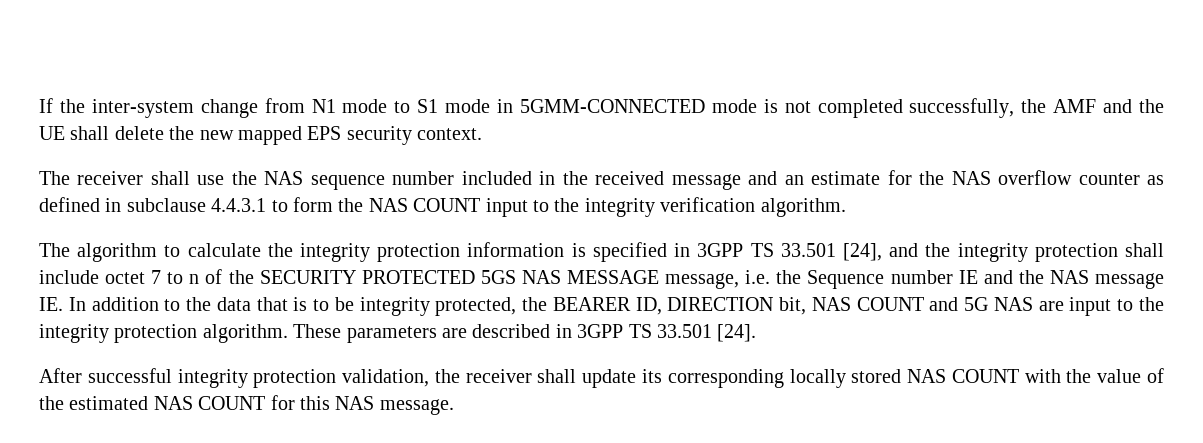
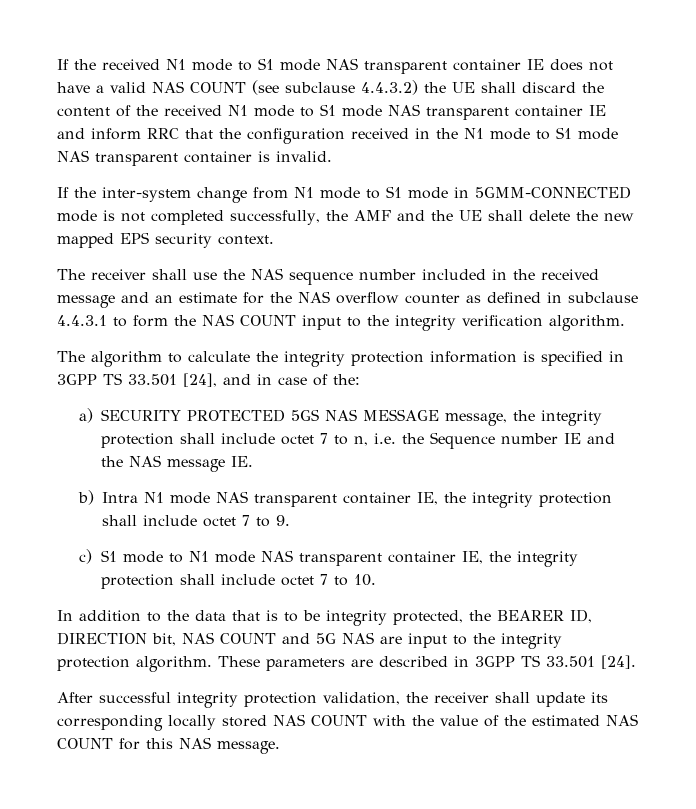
+ If the received N1 mode to S1 mode NAS transparent container IE does not have a valid NAS COUNT (see subclause 4.4.3.2) the UE shall discard the content of the received N1 mode to S1 mode NAS transparent container IE and inform RRC that the configuration received in the N1 mode to S1 mode NAS transparent container is invalid.
- The algorithm to calculate the integrity protection information is specified in 3GPP TS 33.501 [24], and the integrity protection shall include octet 7 to n of the SECURITY PROTECTED 5GS NAS MESSAGE message, i.e. the Sequence number IE and the NAS message IE. In addition to the data that is to be integrity protected, the BEARER ID, DIRECTION bit, NAS COUNT and 5G NAS are input to the integrity protection algorithm.
+ The algorithm to calculate the integrity protection information is specified in 3GPP TS 33.501 [24], and in case of the:
+ a) SECURITY PROTECTED 5GS NAS MESSAGE message, the integrity protection shall include octet 7 to n, i.e. the Sequence number IE and the NAS message IE.
+ b) Intra N1 mode NAS transparent container IE, the integrity protection shall include octet 7 to 9.
+ c) S1 mode to N1 mode NAS transparent container IE, the integrity protection shall include octet 7 to 10.
+ In addition to the data that is to be integrity protected, the BEARER ID, DIRECTION bit, NAS COUNT and 5G NAS are input to the integrity protection algorithm.

